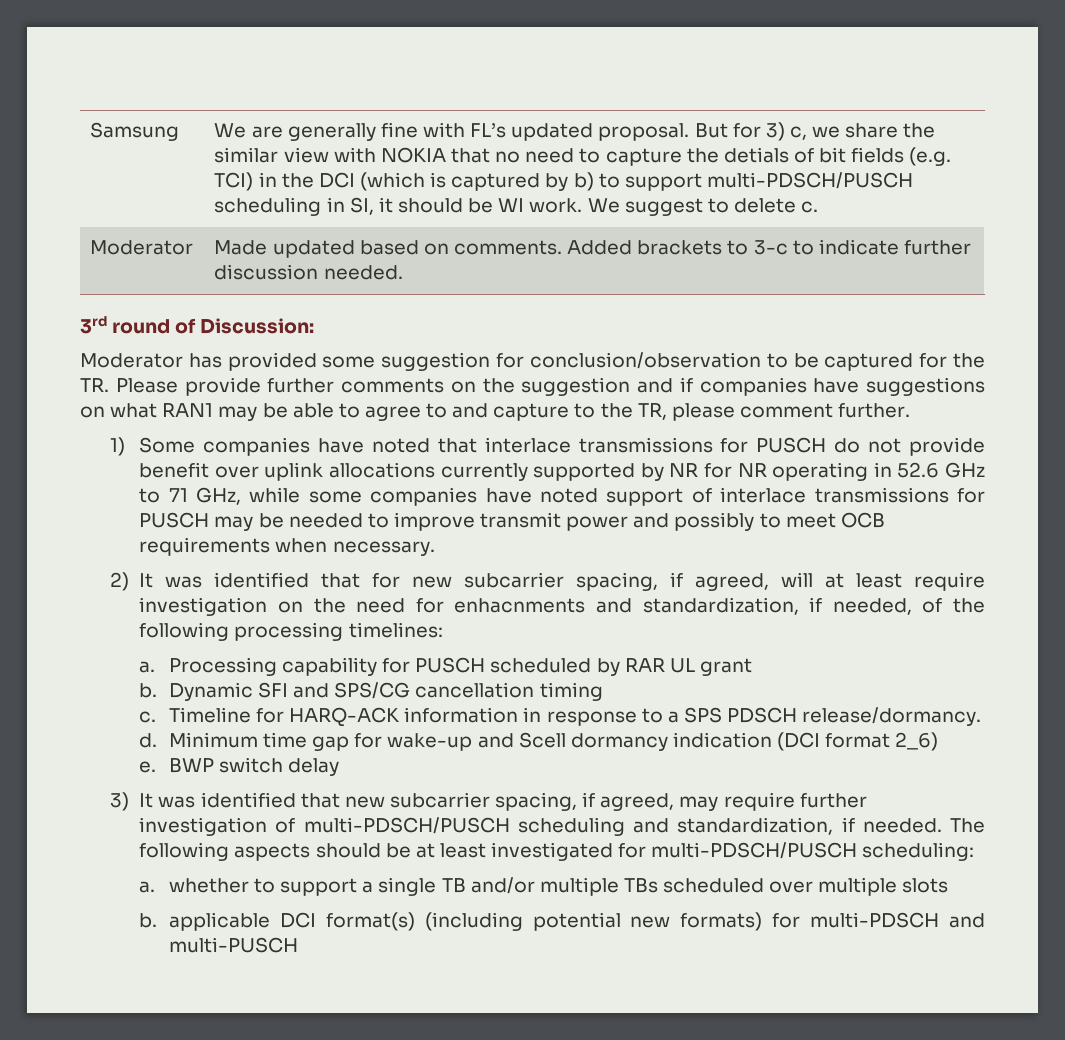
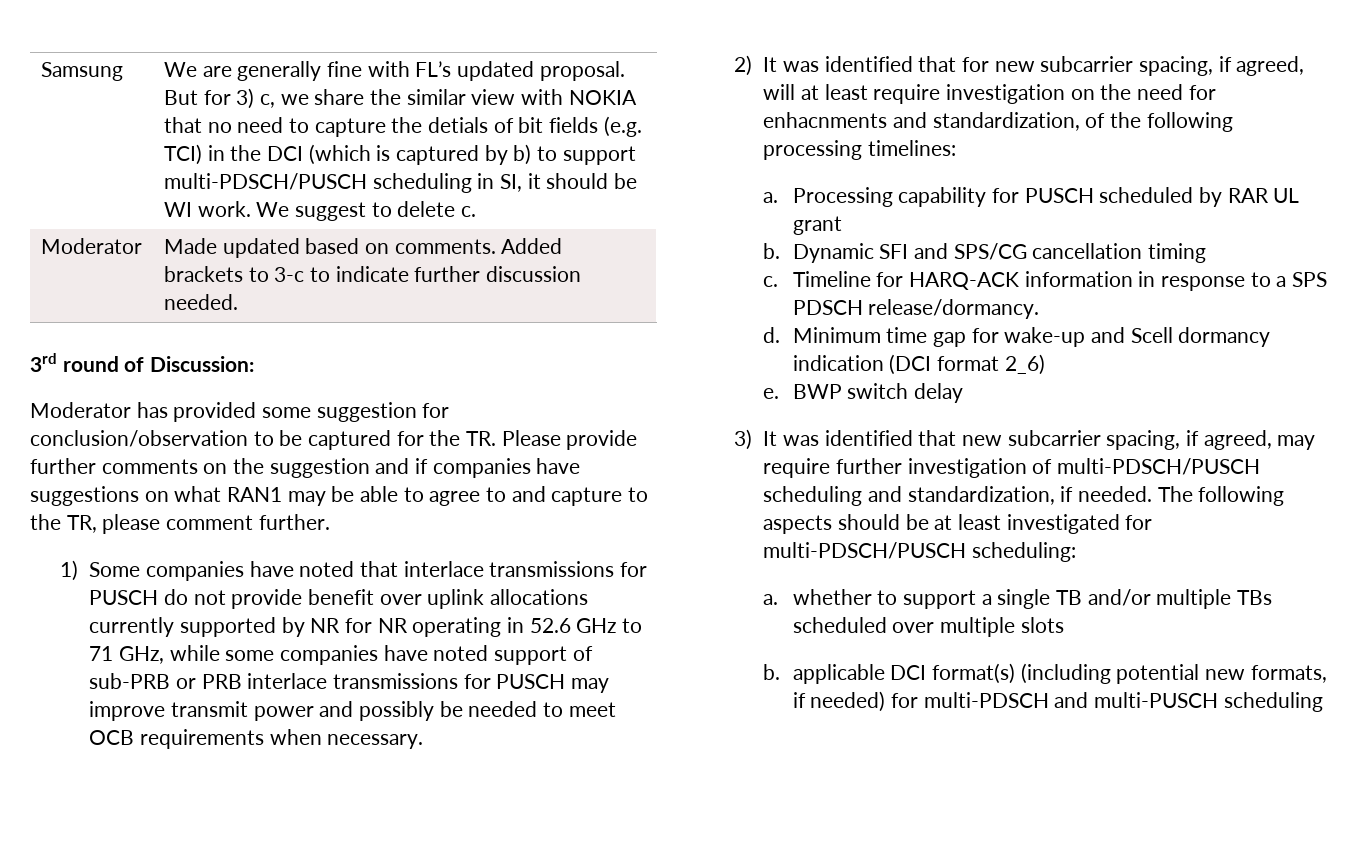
- 1) Some companies have noted that interlace transmissions for PUSCH do not provide benefit over uplink allocations currently supported by NR for NR operating in 52.6 GHz to 71 GHz, while some companies have noted support of interlace transmissions for PUSCH may be needed to improve transmit power and possibly to meet OCB requirements when necessary.
+ 1) Some companies have noted that interlace transmissions for PUSCH do not provide benefit over uplink allocations currently supported by NR for NR operating in 52.6 GHz to 71 GHz, while some companies have noted support of sub-PRB or PRB interlace transmissions for PUSCH may improve transmit power and possibly be needed to meet OCB requirements when necessary.
- 2) It was identified that for new subcarrier spacing, if agreed, will at least require investigation on the need for enhacnments and standardization, if needed, of the following processing timelines:
+ 2) It was identified that for new subcarrier spacing, if agreed, will at least require investigation on the need for enhacnments and standardization, of the following processing timelines:
- b. applicable DCI format(s) (including potential new formats) for multi-PDSCH and multi-PUSCH
+ b. applicable DCI format(s) (including potential new formats, if needed) for multi-PDSCH and multi-PUSCH scheduling

